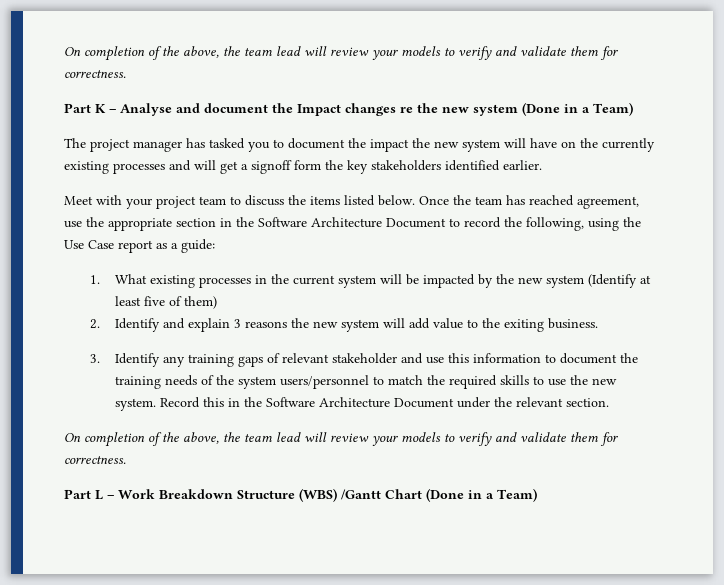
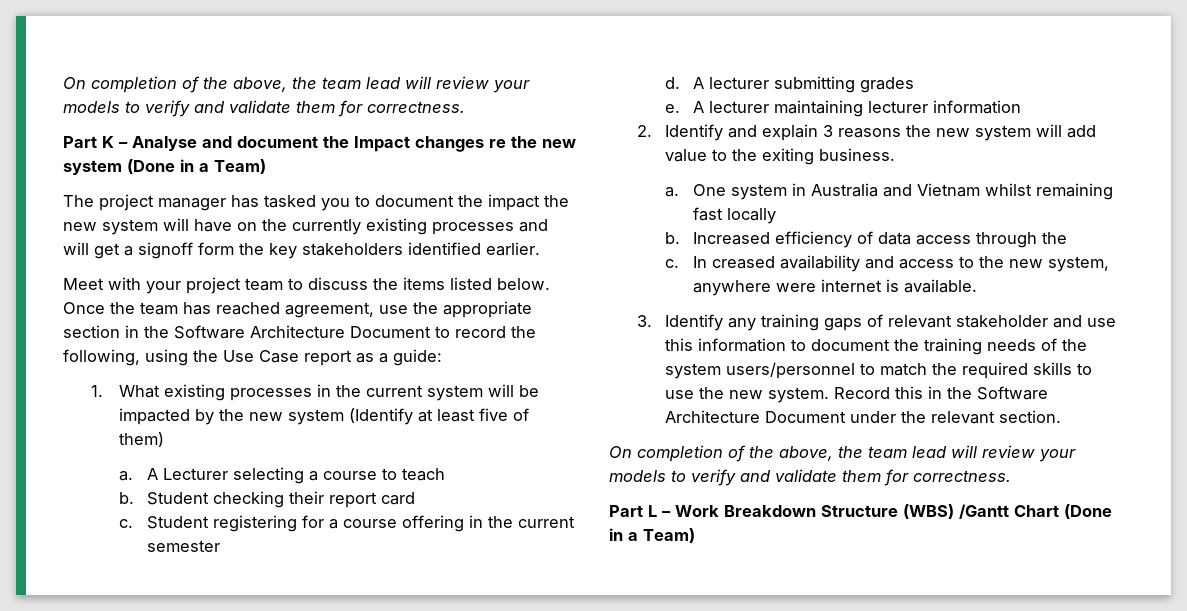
+ a. A Lecturer selecting a course to teach
+ b. Student checking their report card
+ c. Student registering for a course offering in the current semester
+ d. A lecturer submitting grades
+ e. A lecturer maintaining lecturer information
+ a. One system in Australia and Vietnam whilst remaining fast locally
+ b. Increased efficiency of data access through the
+ c. In creased availability and access to the new system, anywhere were internet is available.

